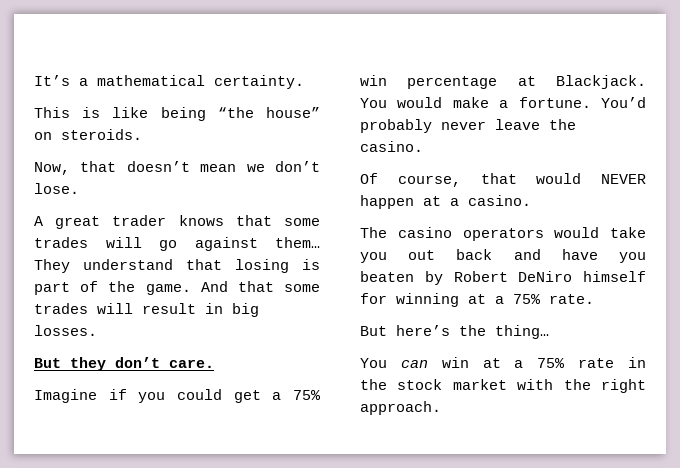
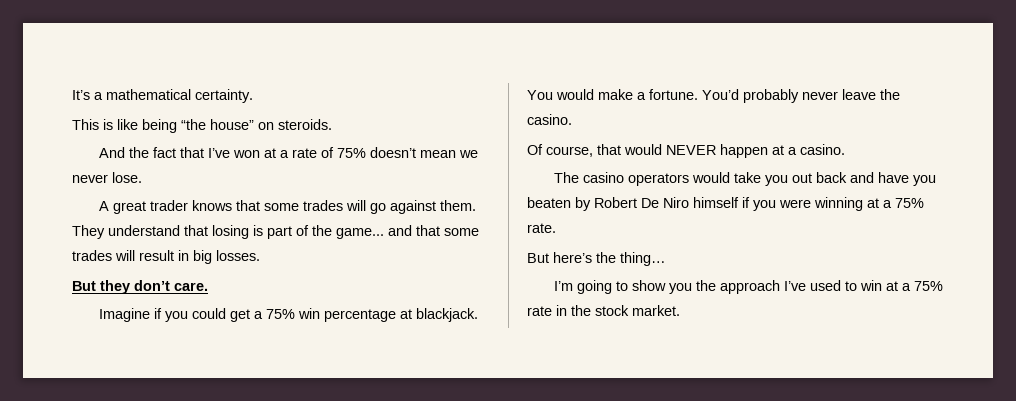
- Now, that doesn’t mean we don’t lose.
+ And the fact that I’ve won at a rate of 75% doesn’t mean we never lose.
- A great trader knows that some trades will go against them…
+ A great trader knows that some trades will go against them.
- They understand that losing is part of the game. And that some trades will result in big losses.
+ They understand that losing is part of the game... and that some trades will result in big losses.
- Imagine if you could get a 75% win percentage at Blackjack.
+ Imagine if you could get a 75% win percentage at blackjack.
- The casino operators would take you out back and have you beaten by Robert DeNiro himself for winning at a 75% rate.
+ The casino operators would take you out back and have you beaten by Robert De Niro himself if you were winning at a 75% rate.
- You can win at a 75% rate in the stock market with the right approach.
+ I’m going to show you the approach I’ve used to win at a 75% rate in the stock market.

